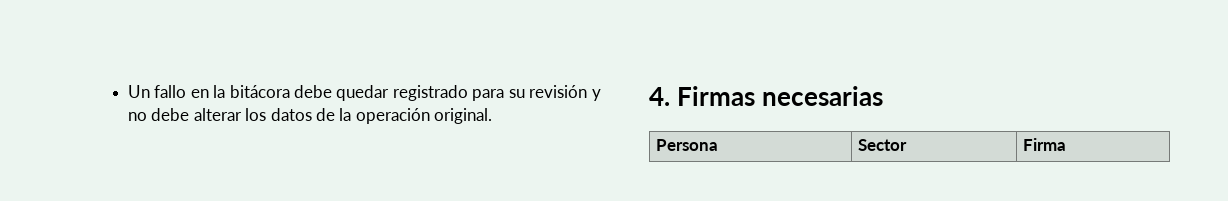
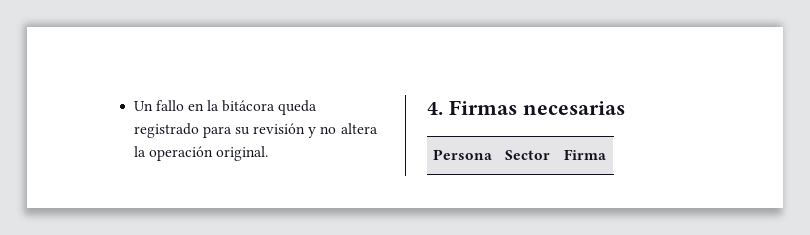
- Un fallo en la bitácora debe quedar registrado para su revisión y no debe alterar los datos de la operación original.
+ Un fallo en la bitácora queda registrado para su revisión y no altera la operación original.

